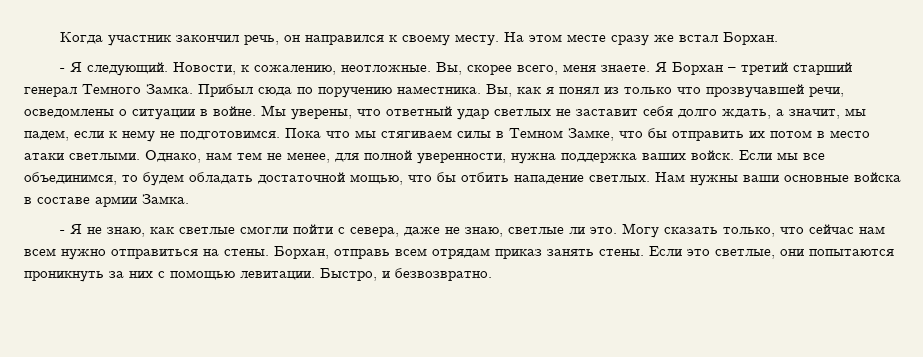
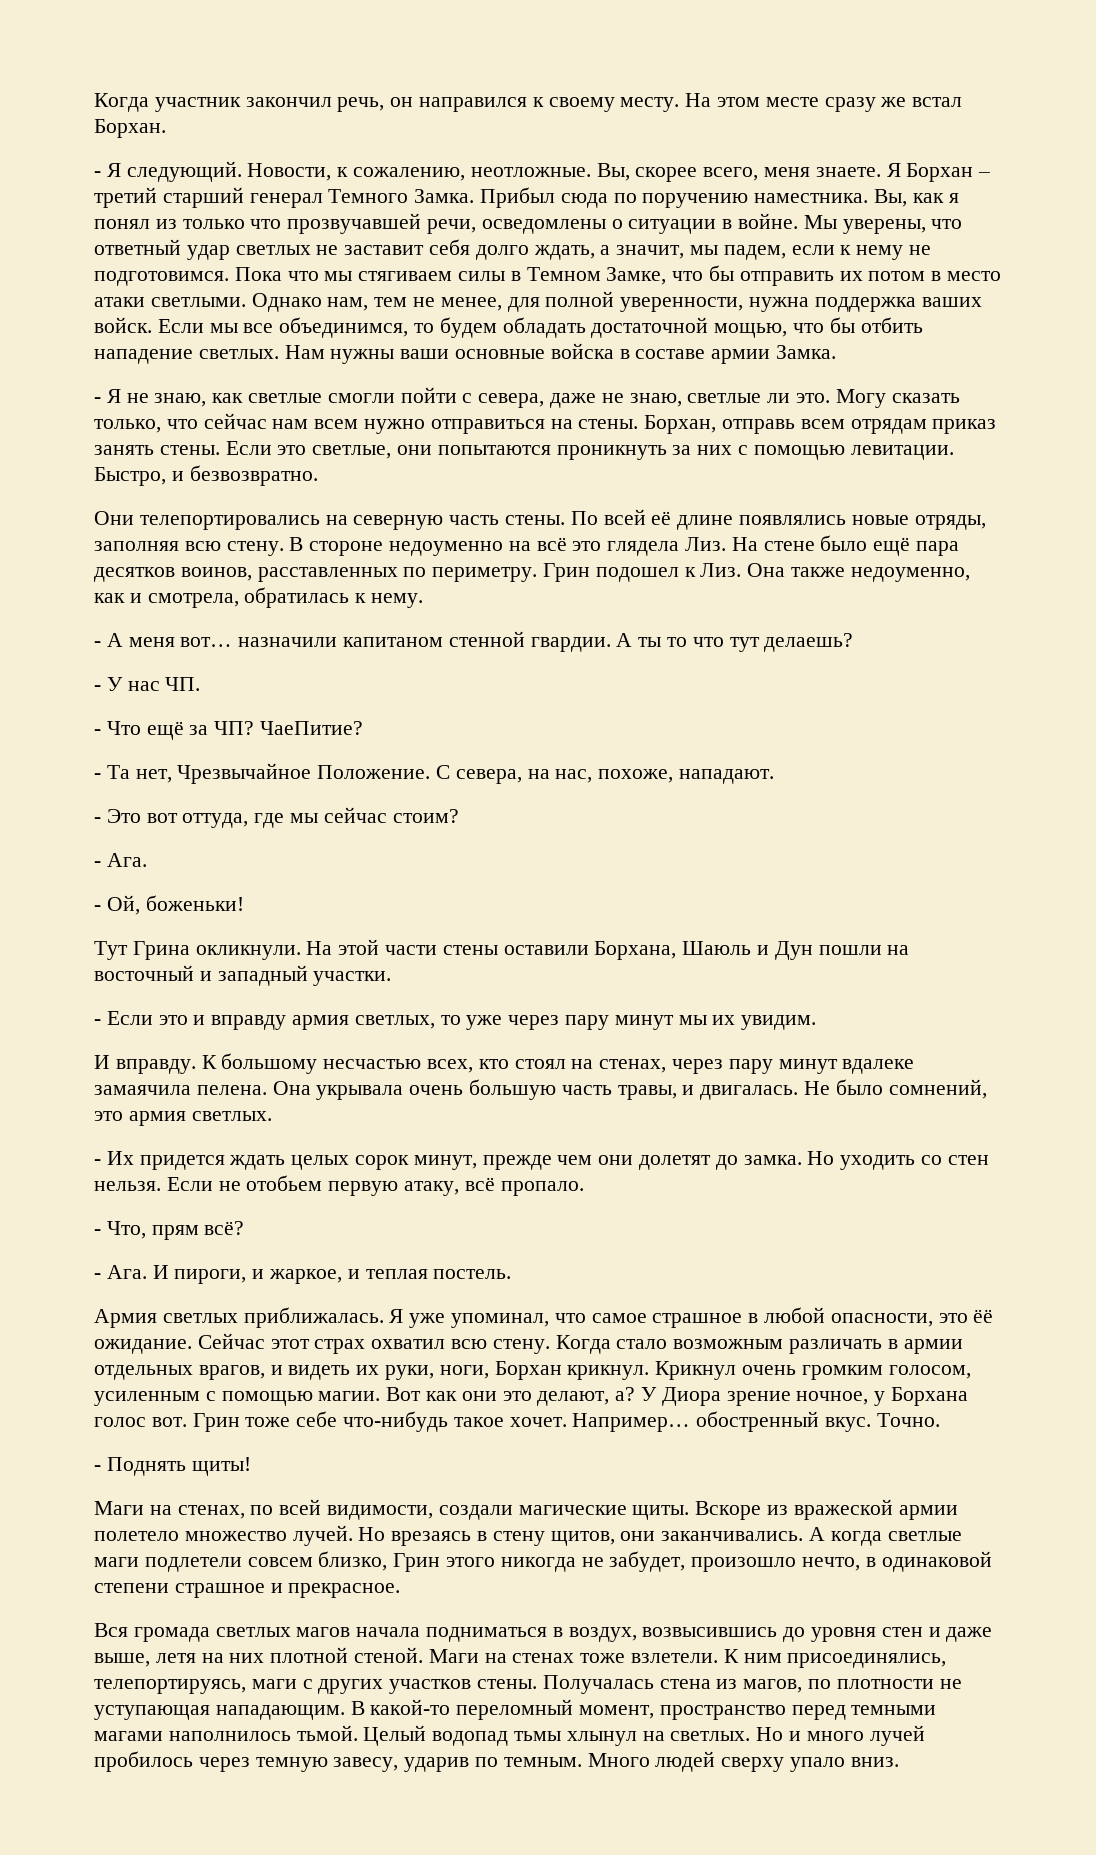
- Однако, нам тем не менее, для полной уверенности, нужна поддержка ваших войск.
+ Однако нам, тем не менее, для полной уверенности, нужна поддержка ваших войск.
+ Они телепортировались на северную часть стены. По всей её длине появлялись новые отряды, заполняя всю стену. В стороне недоуменно на всё это глядела Лиз. На стене было ещё пара десятков воинов, расставленных по периметру. Грин подошел к Лиз. Она также недоуменно, как и смотрела, обратилась к нему.
+ - А меня вот… назначили капитаном стенной гвардии. А ты то что тут делаешь?
+ - У нас ЧП.
+ - Что ещё за ЧП? ЧаеПитие?
+ - Та нет, Чрезвычайное Положение. С севера, на нас, похоже, нападают.
+ - Это вот оттуда, где мы сейчас стоим?
+ - Ага.
+ - Ой, боженьки!
+ Тут Грина окликнули. На этой части стены оставили Борхана, Шаюль и Дун пошли на восточный и западный участки.
+ - Если это и вправду армия светлых, то уже через пару минут мы их увидим.
+ И вправду. К большому несчастью всех, кто стоял на стенах, через пару минут вдалеке замаячила пелена. Она укрывала очень большую часть травы, и двигалась. Не было сомнений, это армия светлых.
+ - Их придется ждать целых сорок минут, прежде чем они долетят до замка. Но уходить со стен нельзя. Если не отобьем первую атаку, всё пропало.
+ - Что, прям всё?
+ - Ага. И пироги, и жаркое, и теплая постель.
+ Армия светлых приближалась. Я уже упоминал, что самое страшное в любой опасности, это ёё ожидание. Сейчас этот страх охватил всю стену. Когда стало возможным различать в армии отдельных врагов, и видеть их руки, ноги, Борхан крикнул. Крикнул очень громким голосом, усиленным с помощью магии. Вот как они это делают, а? У Диора зрение ночное, у Борхана голос вот. Грин тоже себе что-нибудь такое хочет. Например… обостренный вкус. Точно.
+ - Поднять щиты!
+ Маги на стенах, по всей видимости, создали магические щиты. Вскоре из вражеской армии полетело множество лучей. Но врезаясь в стену щитов, они заканчивались. А когда светлые маги подлетели совсем близко, Грин этого никогда не забудет, произошло нечто, в одинаковой степени страшное и прекрасное.
+ Вся громада светлых магов начала подниматься в воздух, возвысившись до уровня стен и даже выше, летя на них плотной стеной. Маги на стенах тоже взлетели. К ним присоединялись, телепортируясь, маги с других участков стены. Получалась стена из магов, по плотности не уступающая нападающим. В какой-то переломный момент, пространство перед темными магами наполнилось тьмой. Целый водопад тьмы хлынул на светлых. Но и много лучей пробилось через темную завесу, ударив по темным. Много людей сверху упало вниз.

